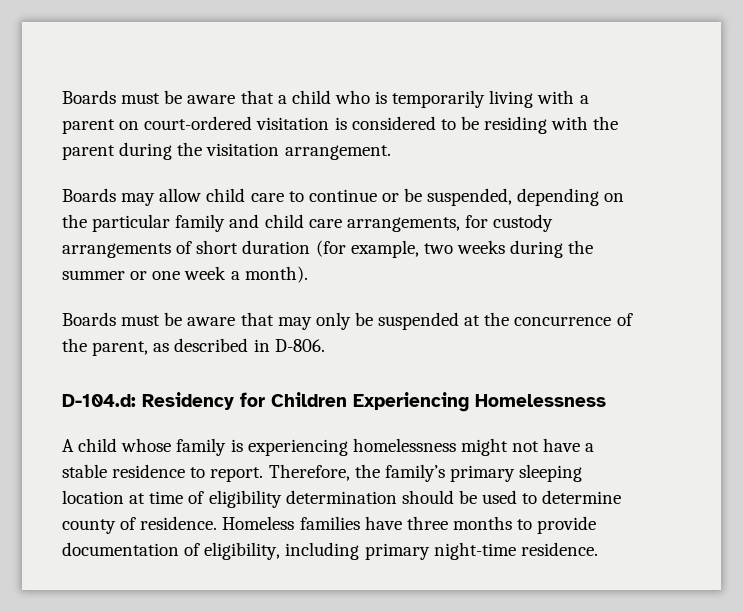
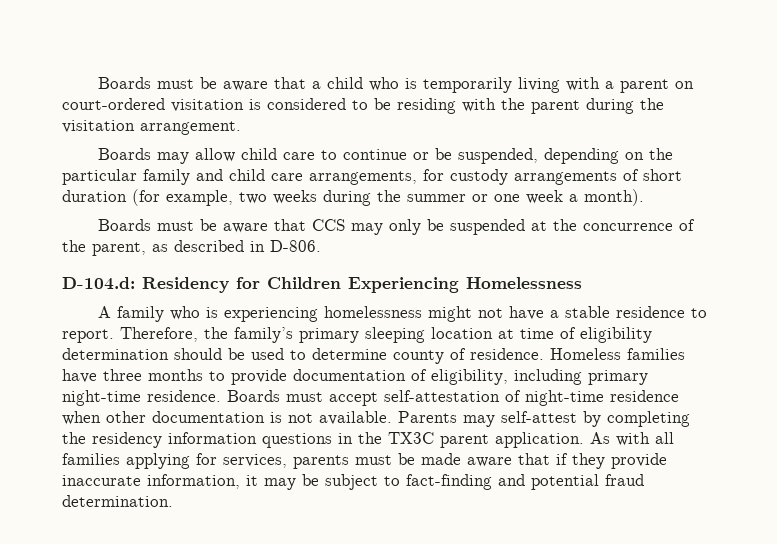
- Boards must be aware that may only be suspended at the concurrence of the parent, as described in D-806.
+ Boards must be aware that CCS may only be suspended at the concurrence of the parent, as described in D-806.
- A child whose family is experiencing homelessness might not have a stable residence to report.
+ A family who is experiencing homelessness might not have a stable residence to report.
+ Boards must accept self-attestation of night-time residence when other documentation is not available. Parents may self-attest by completing the residency information questions in the TX3C parent application. As with all families applying for services, parents must be made aware that if they provide inaccurate information, it may be subject to fact-finding and potential fraud determination.

